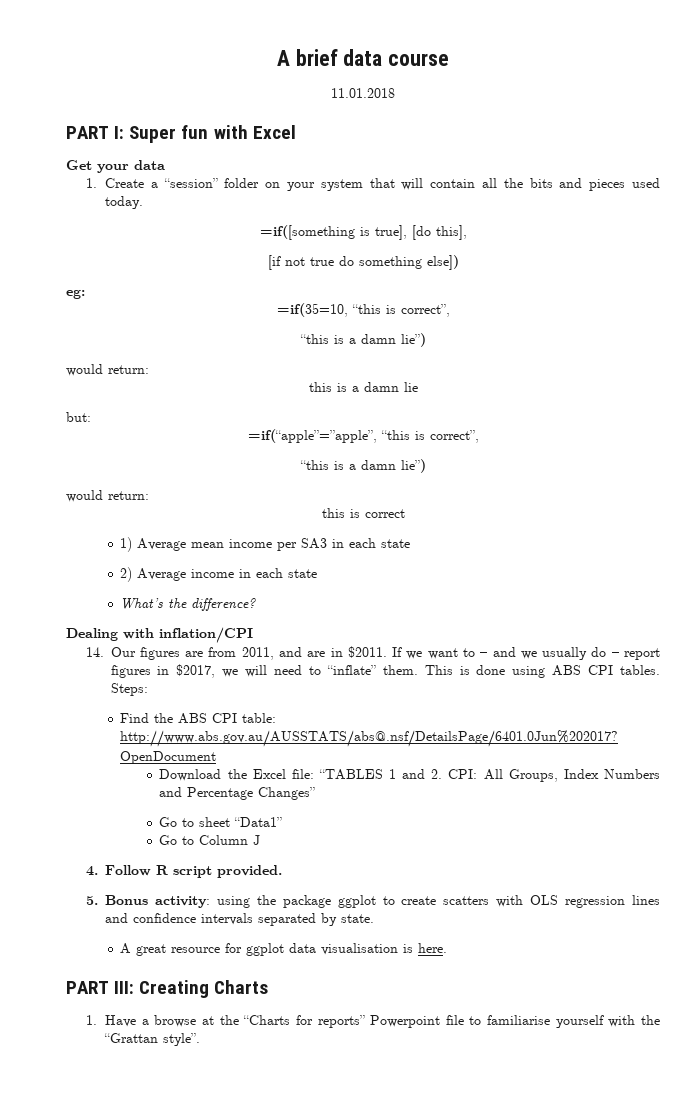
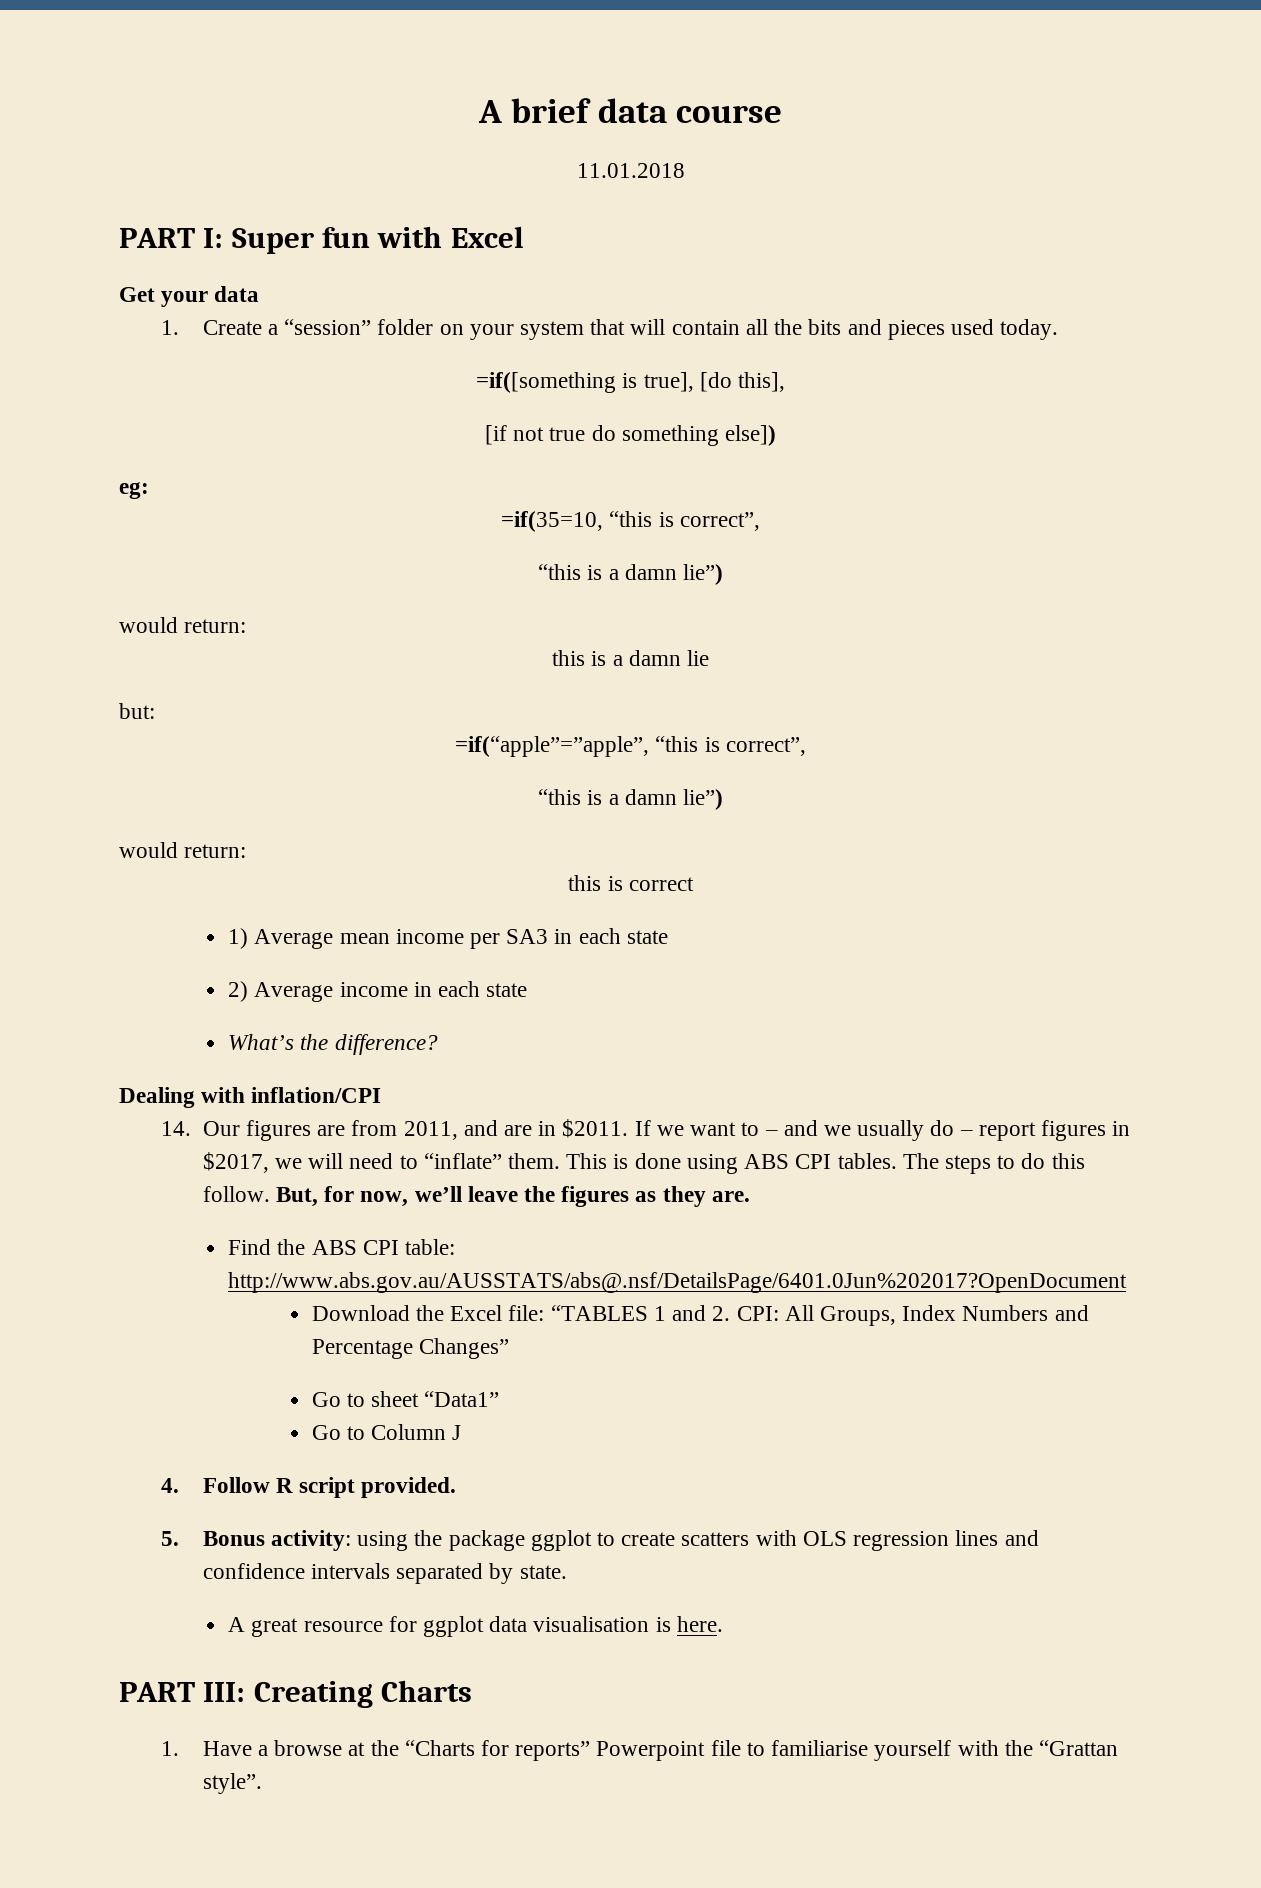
- Steps:
+ The steps to do this follow. But, for now, we’ll leave the figures as they are.

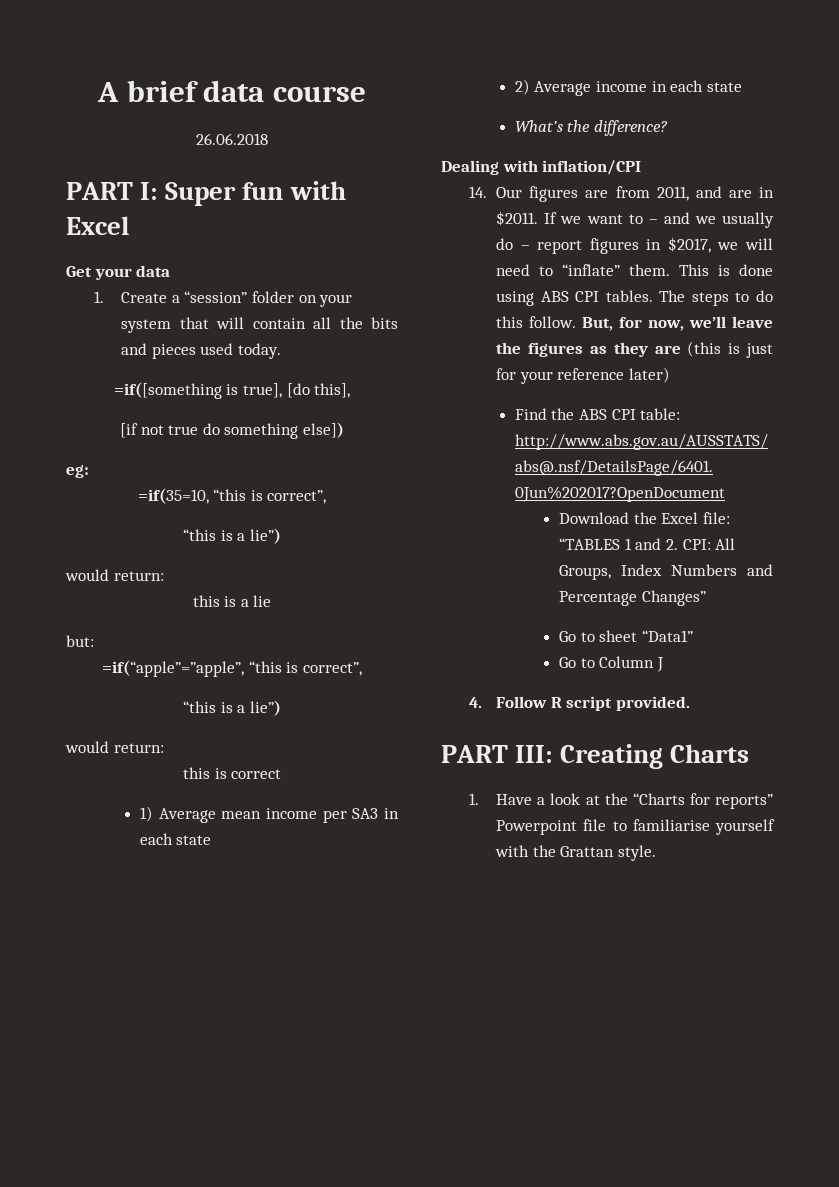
- 11.01.2018
+ 26.06.2018
  =if(35=10, “this is correct”,
- “this is a damn lie”)
+ “this is a lie”)
- this is a damn lie
+ this is a lie
  =if(“apple”=”apple”, “this is correct”,
- “this is a damn lie”)
+ “this is a lie”)
- But, for now, we’ll leave the figures as they are.
+ But, for now, we’ll leave the figures as they are (this is just for your reference later)
- 5. Bonus activity: using the package ggplot to create scatters with OLS regression lines and confidence intervals separated by state.
- A great resource for ggplot data visualisation is here.
- 1. Have a browse at the “Charts for reports” Powerpoint file to familiarise yourself with the “Grattan style”.
+ 1. Have a look at the “Charts for reports” Powerpoint file to familiarise yourself with the Grattan style.

